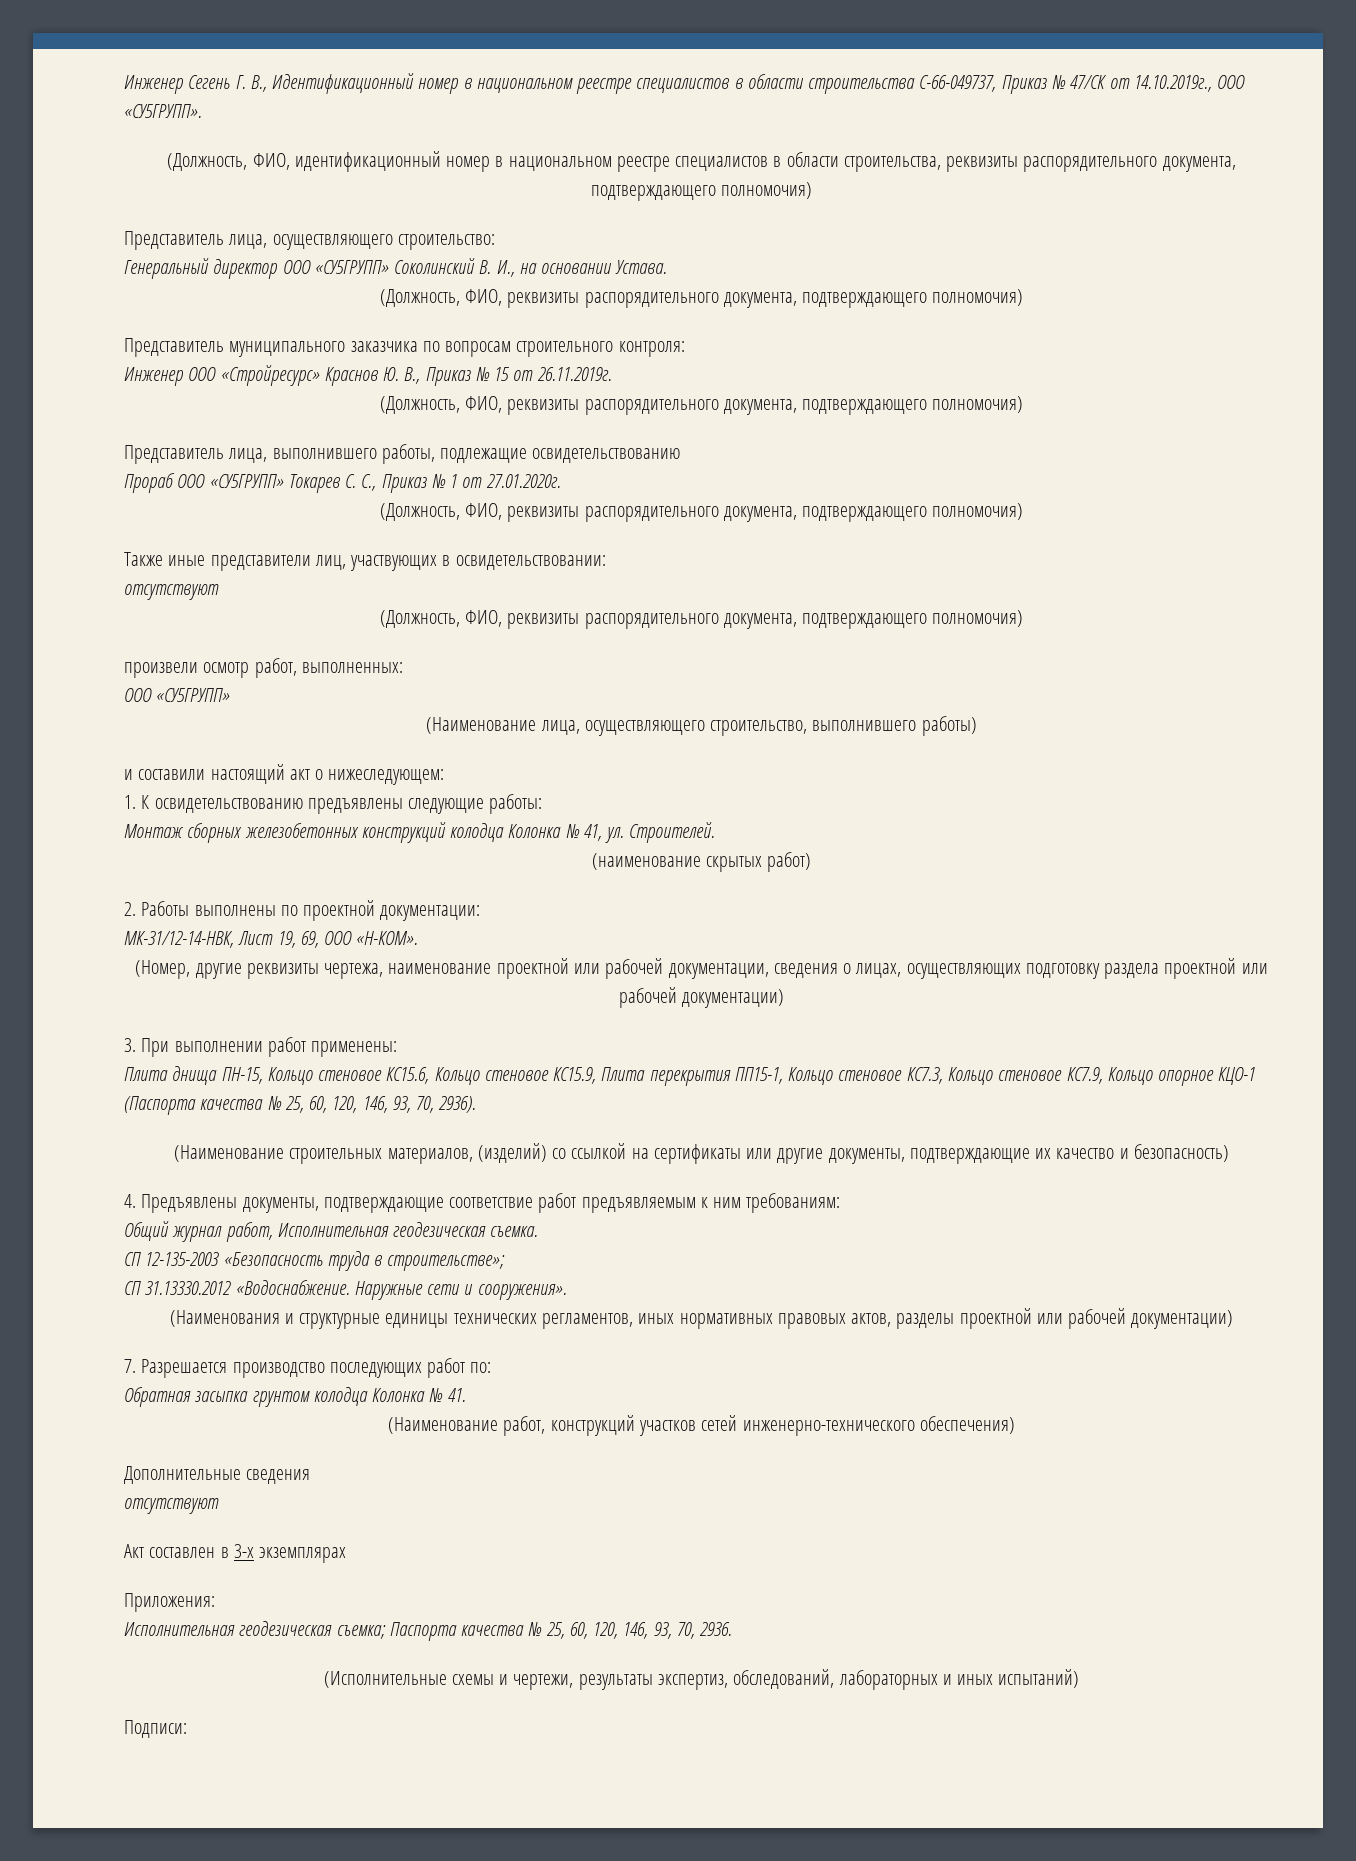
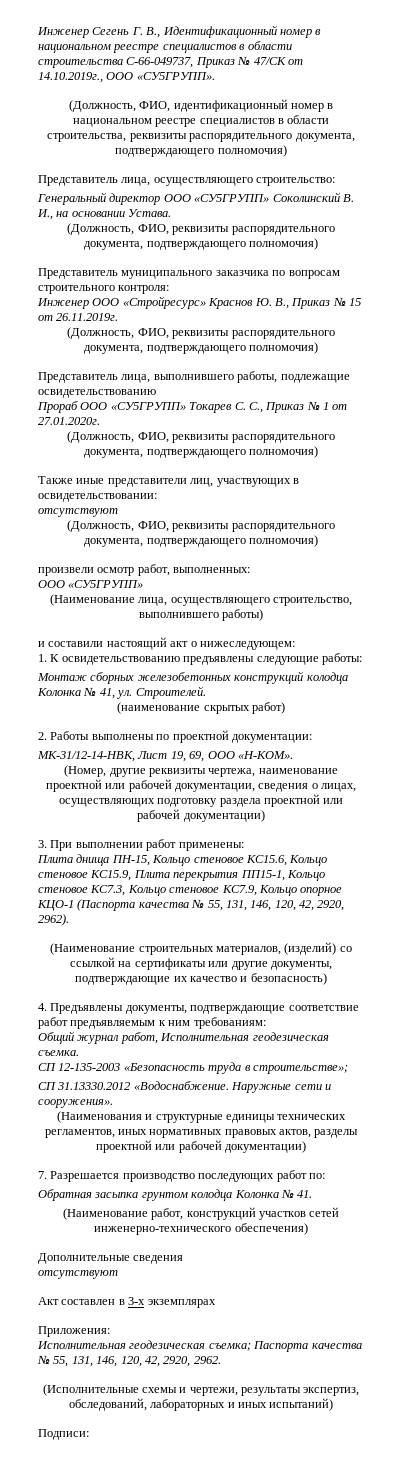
- Плита днища ПН-15, Кольцо стеновое КС15.6, Кольцо стеновое КС15.9, Плита перекрытия ПП15-1, Кольцо стеновое КС7.3, Кольцо стеновое КС7.9, Кольцо опорное КЦО-1 (Паспорта качества № 25, 60, 120, 146, 93, 70, 2936).
+ Плита днища ПН-15, Кольцо стеновое КС15.6, Кольцо стеновое КС15.9, Плита перекрытия ПП15-1, Кольцо стеновое КС7.3, Кольцо стеновое КС7.9, Кольцо опорное КЦО-1 (Паспорта качества № 55, 131, 146, 120, 42, 2920, 2962).
- Исполнительная геодезическая съемка; Паспорта качества № 25, 60, 120, 146, 93, 70, 2936.
+ Исполнительная геодезическая съемка; Паспорта качества № 55, 131, 146, 120, 42, 2920, 2962.

